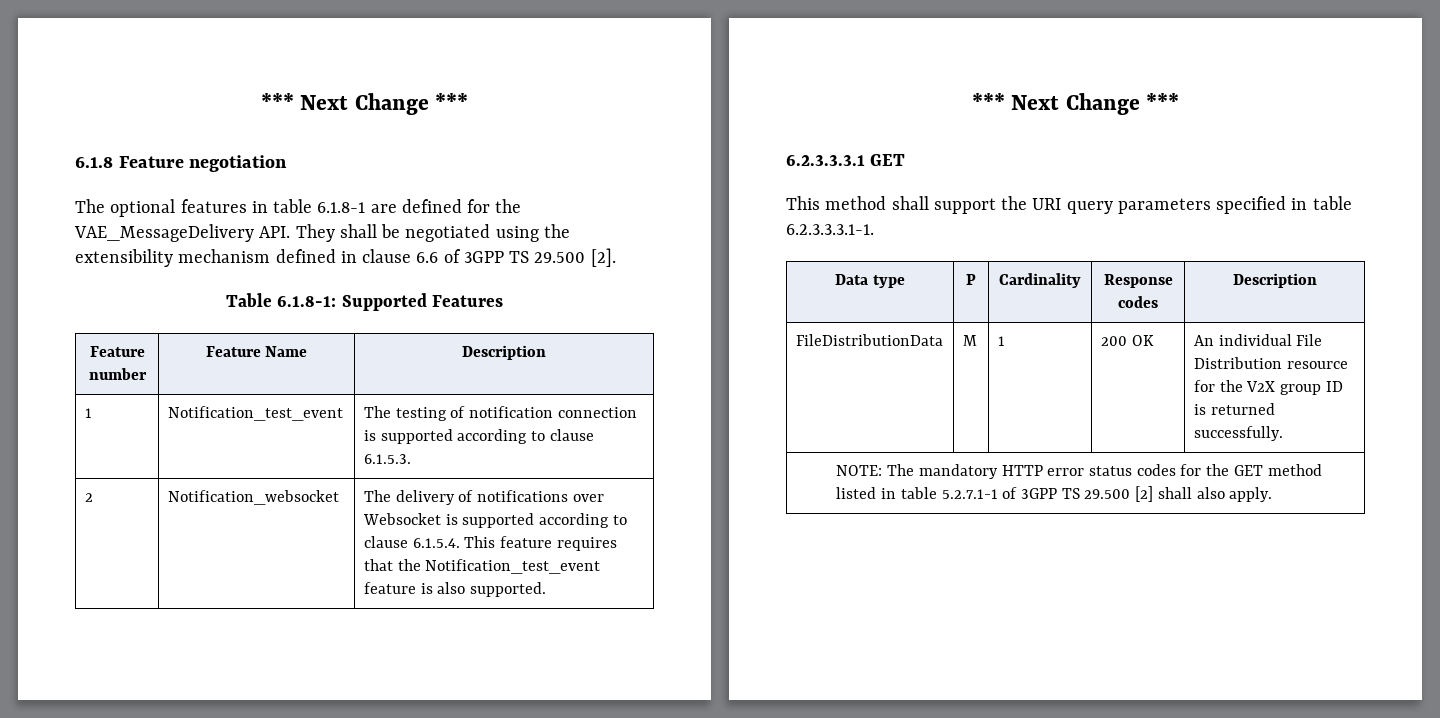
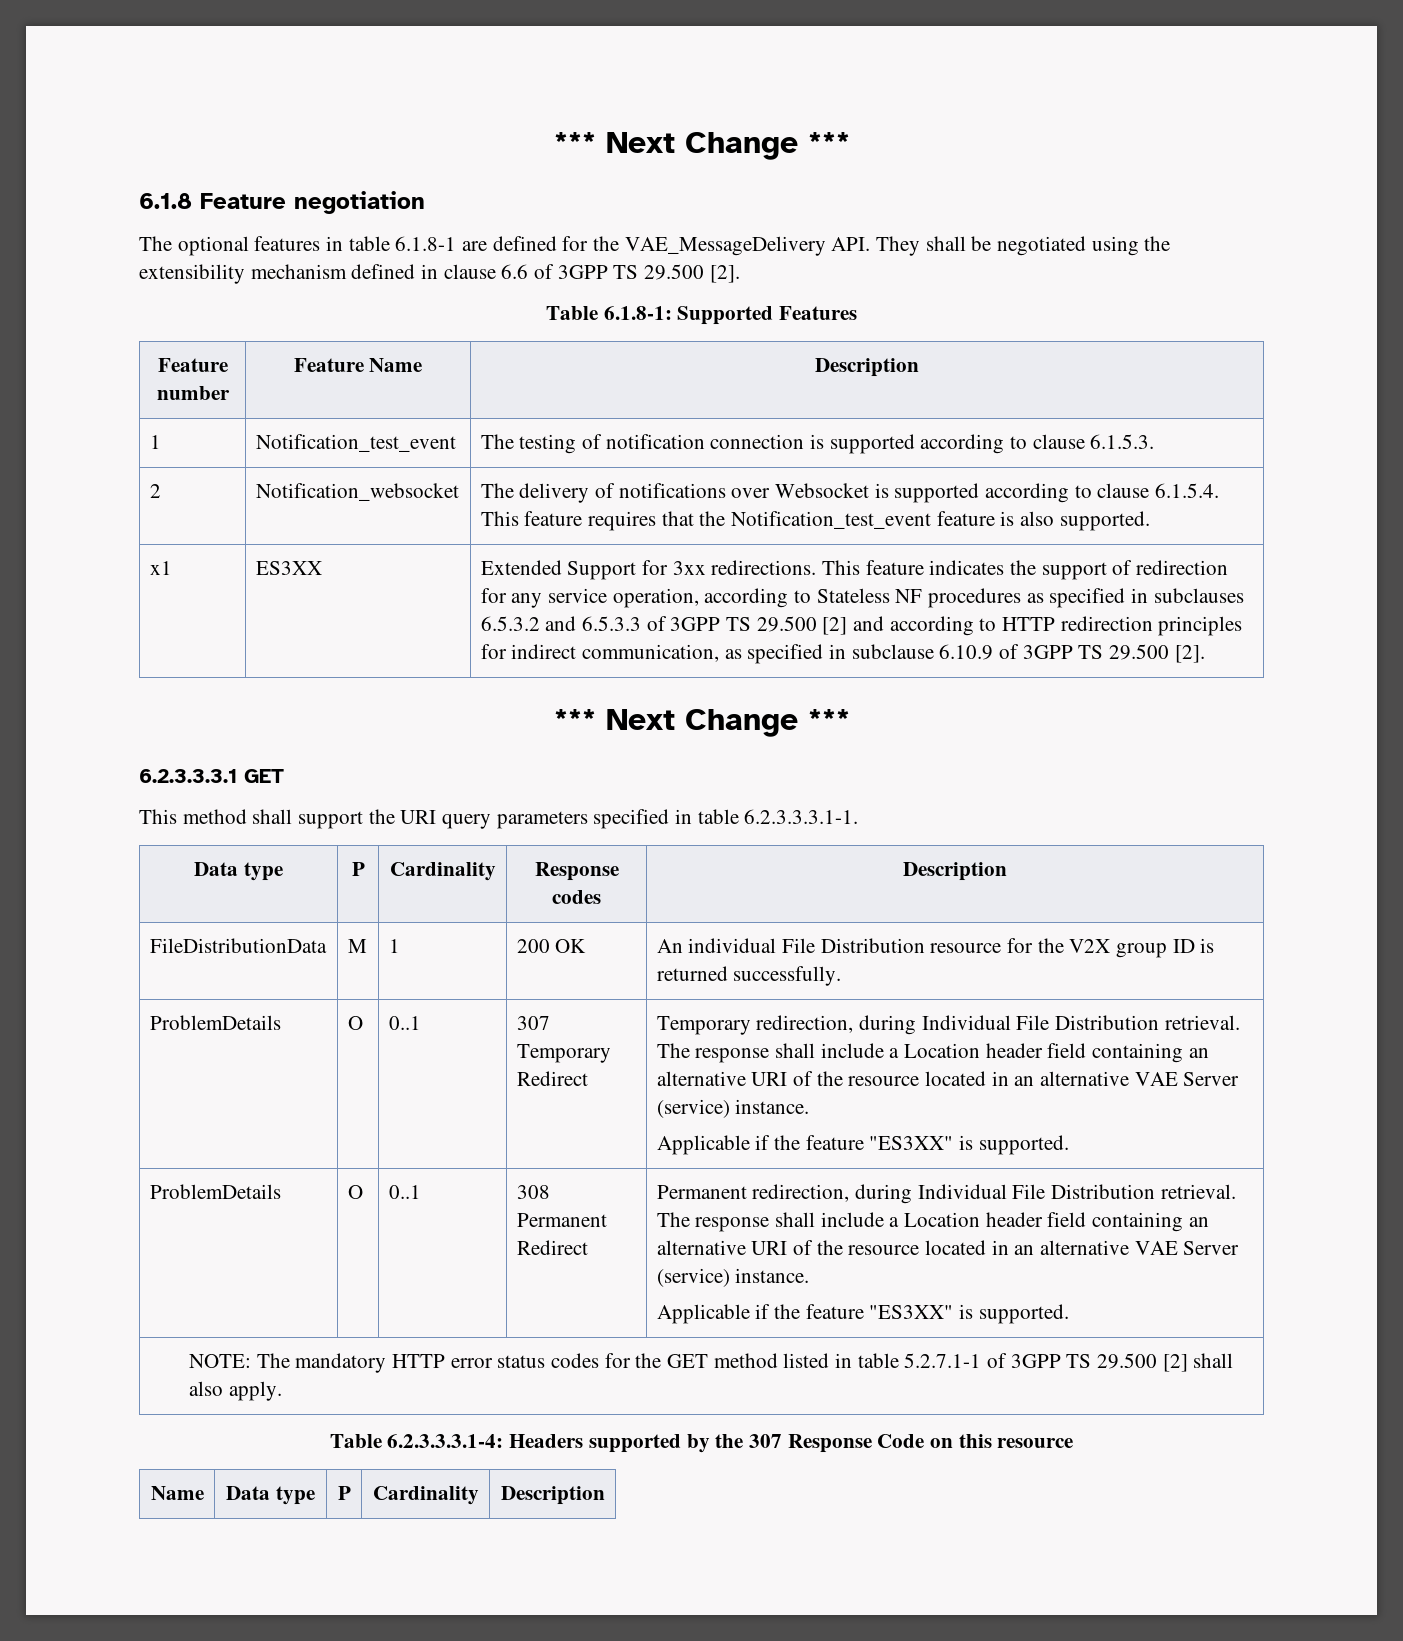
+ x1 | ES3XX | Extended Support for 3xx redirections. This feature indicates the support of redirection for any service operation, according to Stateless NF procedures as specified in subclauses 6.5.3.2 and 6.5.3.3 of 3GPP TS 29.500 [2] and according to HTTP redirection principles for indirect communication, as specified in subclause 6.10.9 of 3GPP TS 29.500 [2].
+ ProblemDetails | O | 0..1 | 307 Temporary Redirect | Temporary redirection, during Individual File Distribution retrieval. The response shall include a Location header field containing an alternative URI of the resource located in an alternative VAE Server (service) instance.
+ Applicable if the feature "ES3XX" is supported.
+ ProblemDetails | O | 0..1 | 308 Permanent Redirect | Permanent redirection, during Individual File Distribution retrieval. The response shall include a Location header field containing an alternative URI of the resource located in an alternative VAE Server (service) instance.
+ Applicable if the feature "ES3XX" is supported.
+ Table 6.2.3.3.3.1-4: Headers supported by the 307 Response Code on this resource
+ Name | Data type | P | Cardinality | Description

